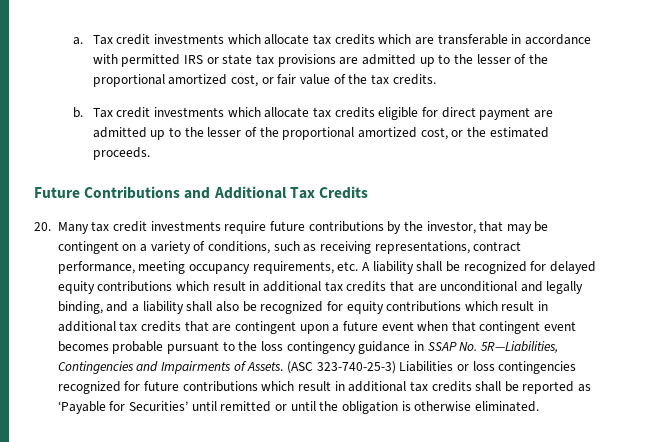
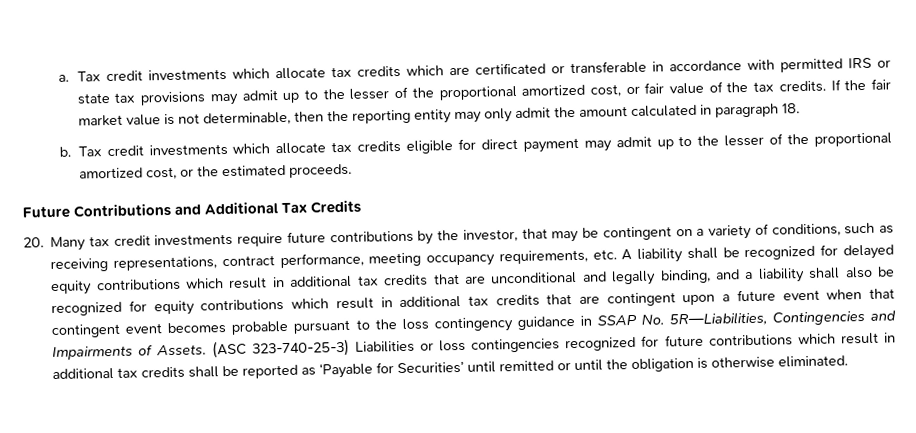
- Tax credit investments which allocate tax credits which are transferable in accordance with permitted IRS or state tax provisions are admitted up to the lesser of the proportional amortized cost, or fair value of the tax credits.
+ Tax credit investments which allocate tax credits which are certificated or transferable in accordance with permitted IRS or state tax provisions may admit up to the lesser of the proportional amortized cost, or fair value of the tax credits. If the fair market value is not determinable, then the reporting entity may only admit the amount calculated in paragraph 18.
- Tax credit investments which allocate tax credits eligible for direct payment are admitted up to the lesser of the proportional amortized cost, or the estimated proceeds.
+ Tax credit investments which allocate tax credits eligible for direct payment may admit up to the lesser of the proportional amortized cost, or the estimated proceeds.

